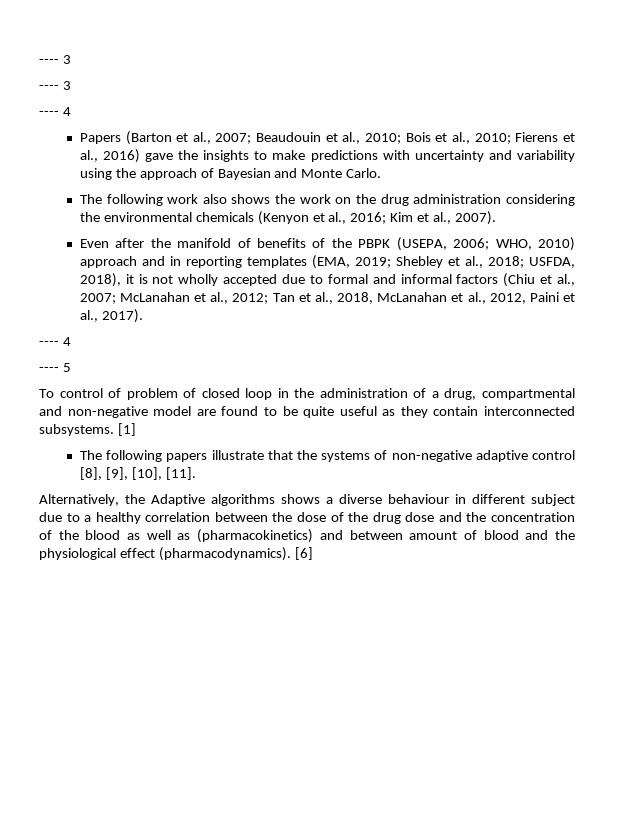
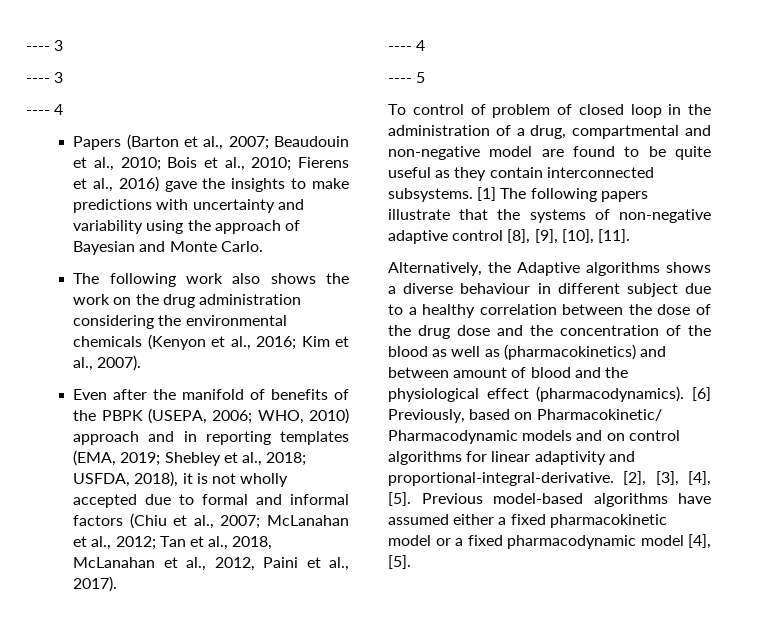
- [1]
- The following papers illustrate that the systems of non-negative adaptive control [8], [9], [10], [11].
+ [1] The following papers illustrate that the systems of non-negative adaptive control [8], [9], [10], [11].
- [6]
+ [6] Previously, based on Pharmacokinetic/ Pharmacodynamic models and on control algorithms for linear adaptivity and proportional-integral-derivative. [2], [3], [4], [5]. Previous model-based algorithms have assumed either a fixed pharmacokinetic model or a fixed pharmacodynamic model [4], [5].

